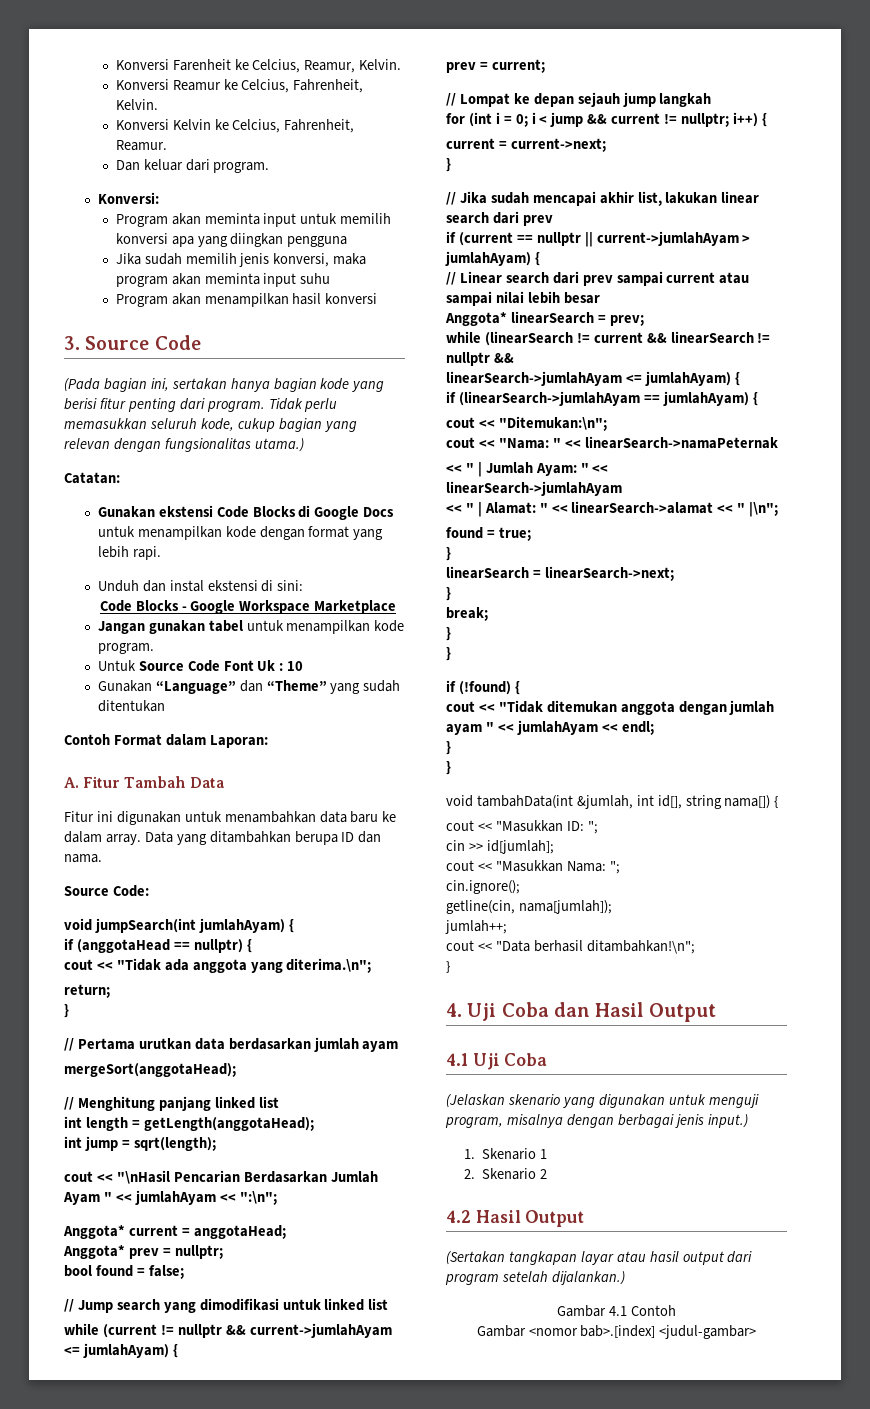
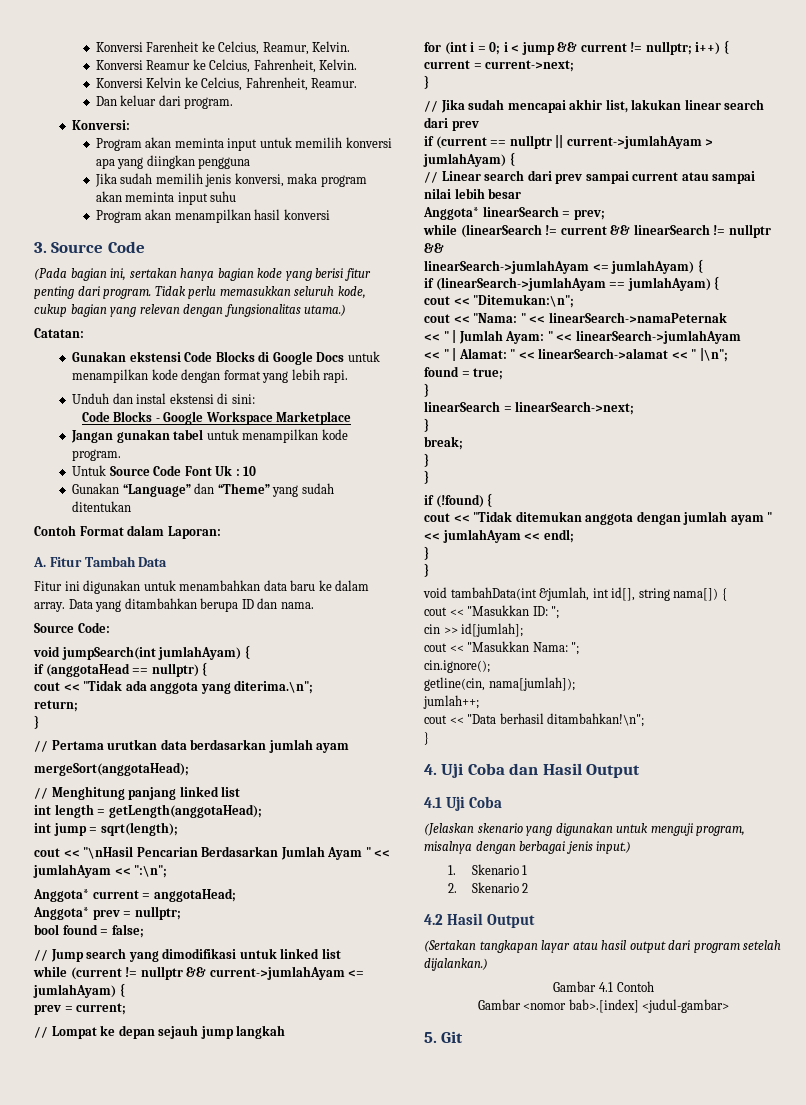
+ 5. Git

